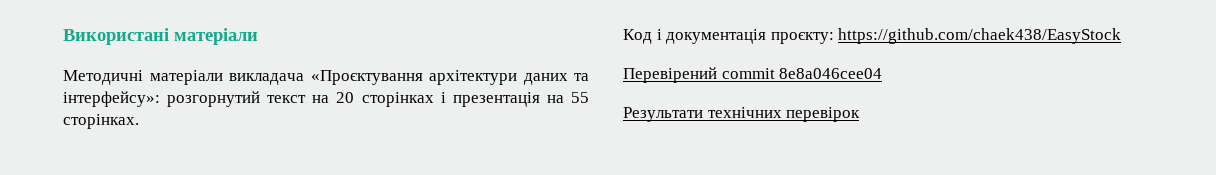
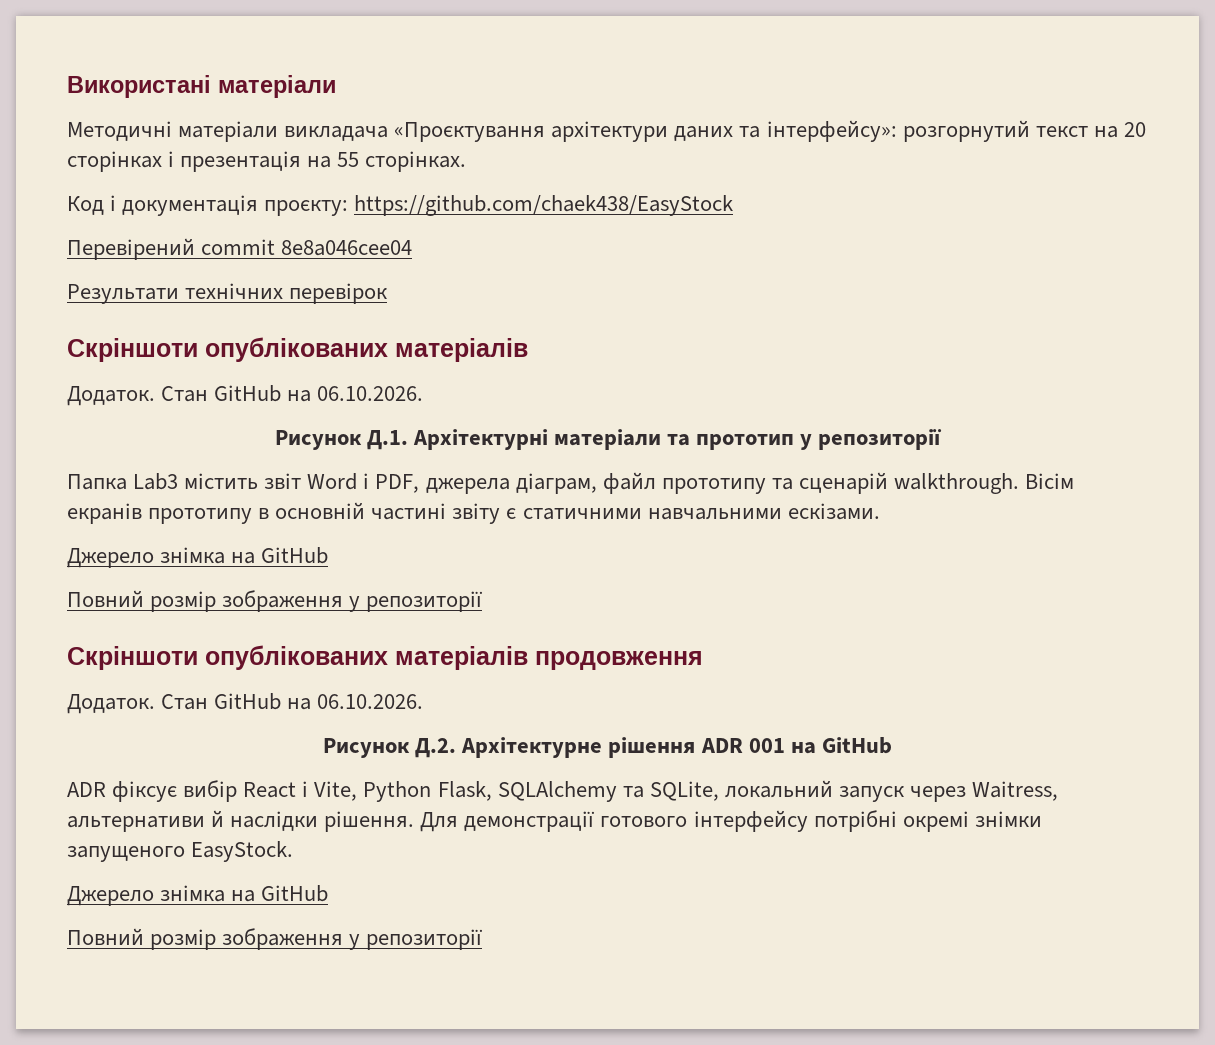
  Результати технічних перевірок
+ Скріншоти опублікованих матеріалів
+ Додаток. Стан GitHub на 06.10.2026.
+ Рисунок Д.1. Архітектурні матеріали та прототип у репозиторії
+ Папка Lab3 містить звіт Word і PDF, джерела діаграм, файл прототипу та сценарій walkthrough. Вісім екранів прототипу в основній частині звіту є статичними навчальними ескізами.
+ Джерело знімка на GitHub
+ Повний розмір зображення у репозиторії
+ Скріншоти опублікованих матеріалів продовження
+ Додаток. Стан GitHub на 06.10.2026.
+ Рисунок Д.2. Архітектурне рішення ADR 001 на GitHub
+ ADR фіксує вибір React і Vite, Python Flask, SQLAlchemy та SQLite, локальний запуск через Waitress, альтернативи й наслідки рішення. Для демонстрації готового інтерфейсу потрібні окремі знімки запущеного EasyStock.
+ Джерело знімка на GitHub
+ Повний розмір зображення у репозиторії

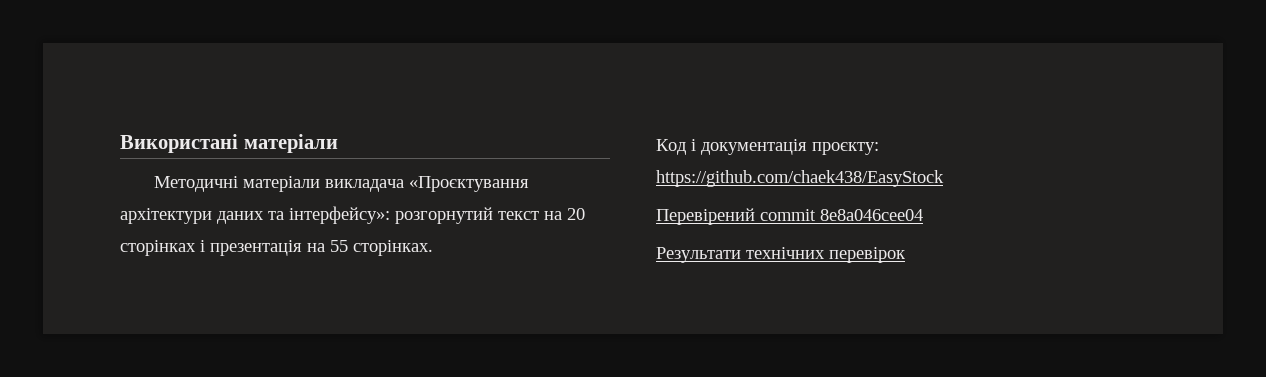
  Результати технічних перевірок
- Скріншоти опублікованих матеріалів
- Додаток. Стан GitHub на 06.10.2026.
- Рисунок Д.1. Архітектурні матеріали та прототип у репозиторії
- Папка Lab3 містить звіт Word і PDF, джерела діаграм, файл прототипу та сценарій walkthrough. Вісім екранів прототипу в основній частині звіту є статичними навчальними ескізами.
- Джерело знімка на GitHub
- Повний розмір зображення у репозиторії
- Скріншоти опублікованих матеріалів продовження
- Додаток. Стан GitHub на 06.10.2026.
- Рисунок Д.2. Архітектурне рішення ADR 001 на GitHub
- ADR фіксує вибір React і Vite, Python Flask, SQLAlchemy та SQLite, локальний запуск через Waitress, альтернативи й наслідки рішення. Для демонстрації готового інтерфейсу потрібні окремі знімки запущеного EasyStock.
- Джерело знімка на GitHub
- Повний розмір зображення у репозиторії

